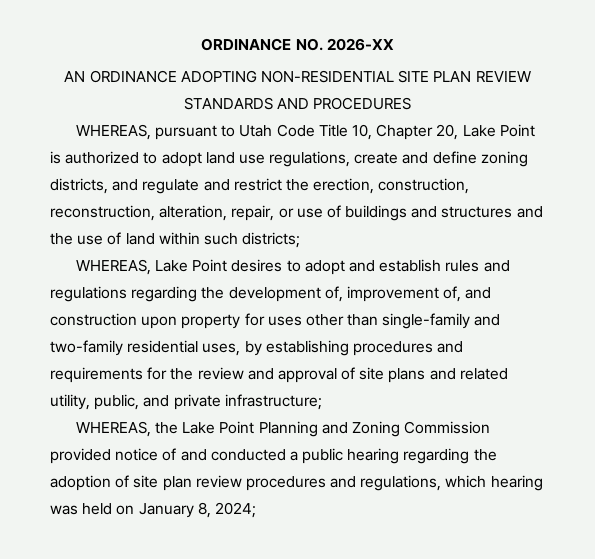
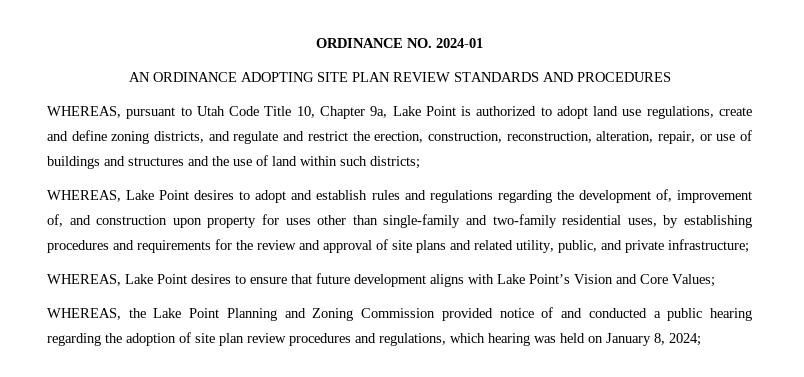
- ORDINANCE NO. 2026-XX
+ ORDINANCE NO. 2024-01
- AN ORDINANCE ADOPTING NON-RESIDENTIAL SITE PLAN REVIEW STANDARDS AND PROCEDURES
+ AN ORDINANCE ADOPTING SITE PLAN REVIEW STANDARDS AND PROCEDURES
- WHEREAS, pursuant to Utah Code Title 10, Chapter 20, Lake Point is authorized to adopt land use regulations, create and define zoning districts, and regulate and restrict the erection, construction, reconstruction, alteration, repair, or use of buildings and structures and the use of land within such districts;
+ WHEREAS, pursuant to Utah Code Title 10, Chapter 9a, Lake Point is authorized to adopt land use regulations, create and define zoning districts, and regulate and restrict the erection, construction, reconstruction, alteration, repair, or use of buildings and structures and the use of land within such districts;
+ WHEREAS, Lake Point desires to ensure that future development aligns with Lake Point’s Vision and Core Values;

